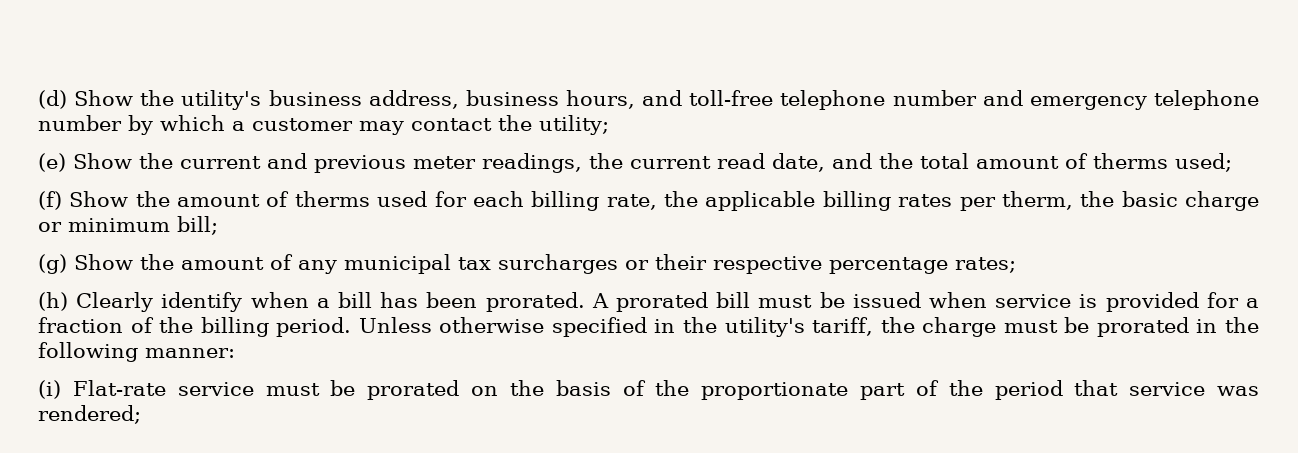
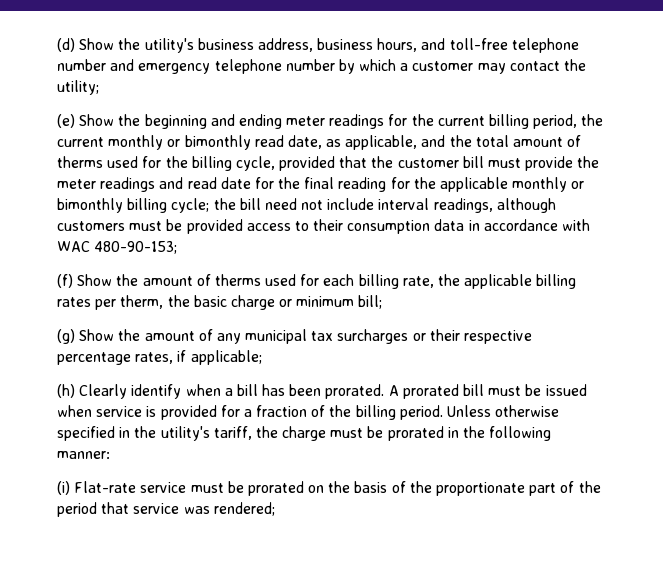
- (e) Show the current and previous meter readings, the current read date, and the total amount of therms used;
+ (e) Show the beginning and ending meter readings for the current billing period, the current monthly or bimonthly read date, as applicable, and the total amount of therms used for the billing cycle, provided that the customer bill must provide the meter readings and read date for the final reading for the applicable monthly or bimonthly billing cycle; the bill need not include interval readings, although customers must be provided access to their consumption data in accordance with WAC 480-90-153;
- (g) Show the amount of any municipal tax surcharges or their respective percentage rates;
+ (g) Show the amount of any municipal tax surcharges or their respective percentage rates, if applicable;

